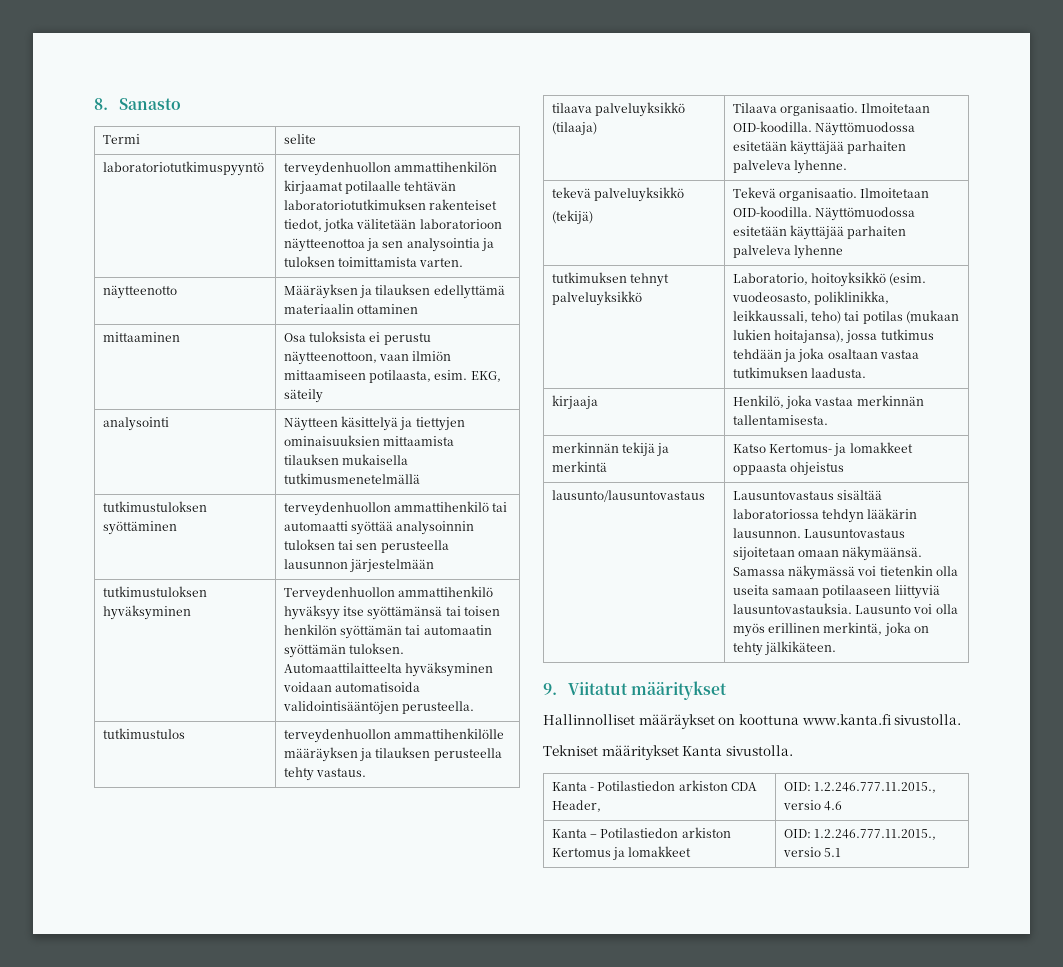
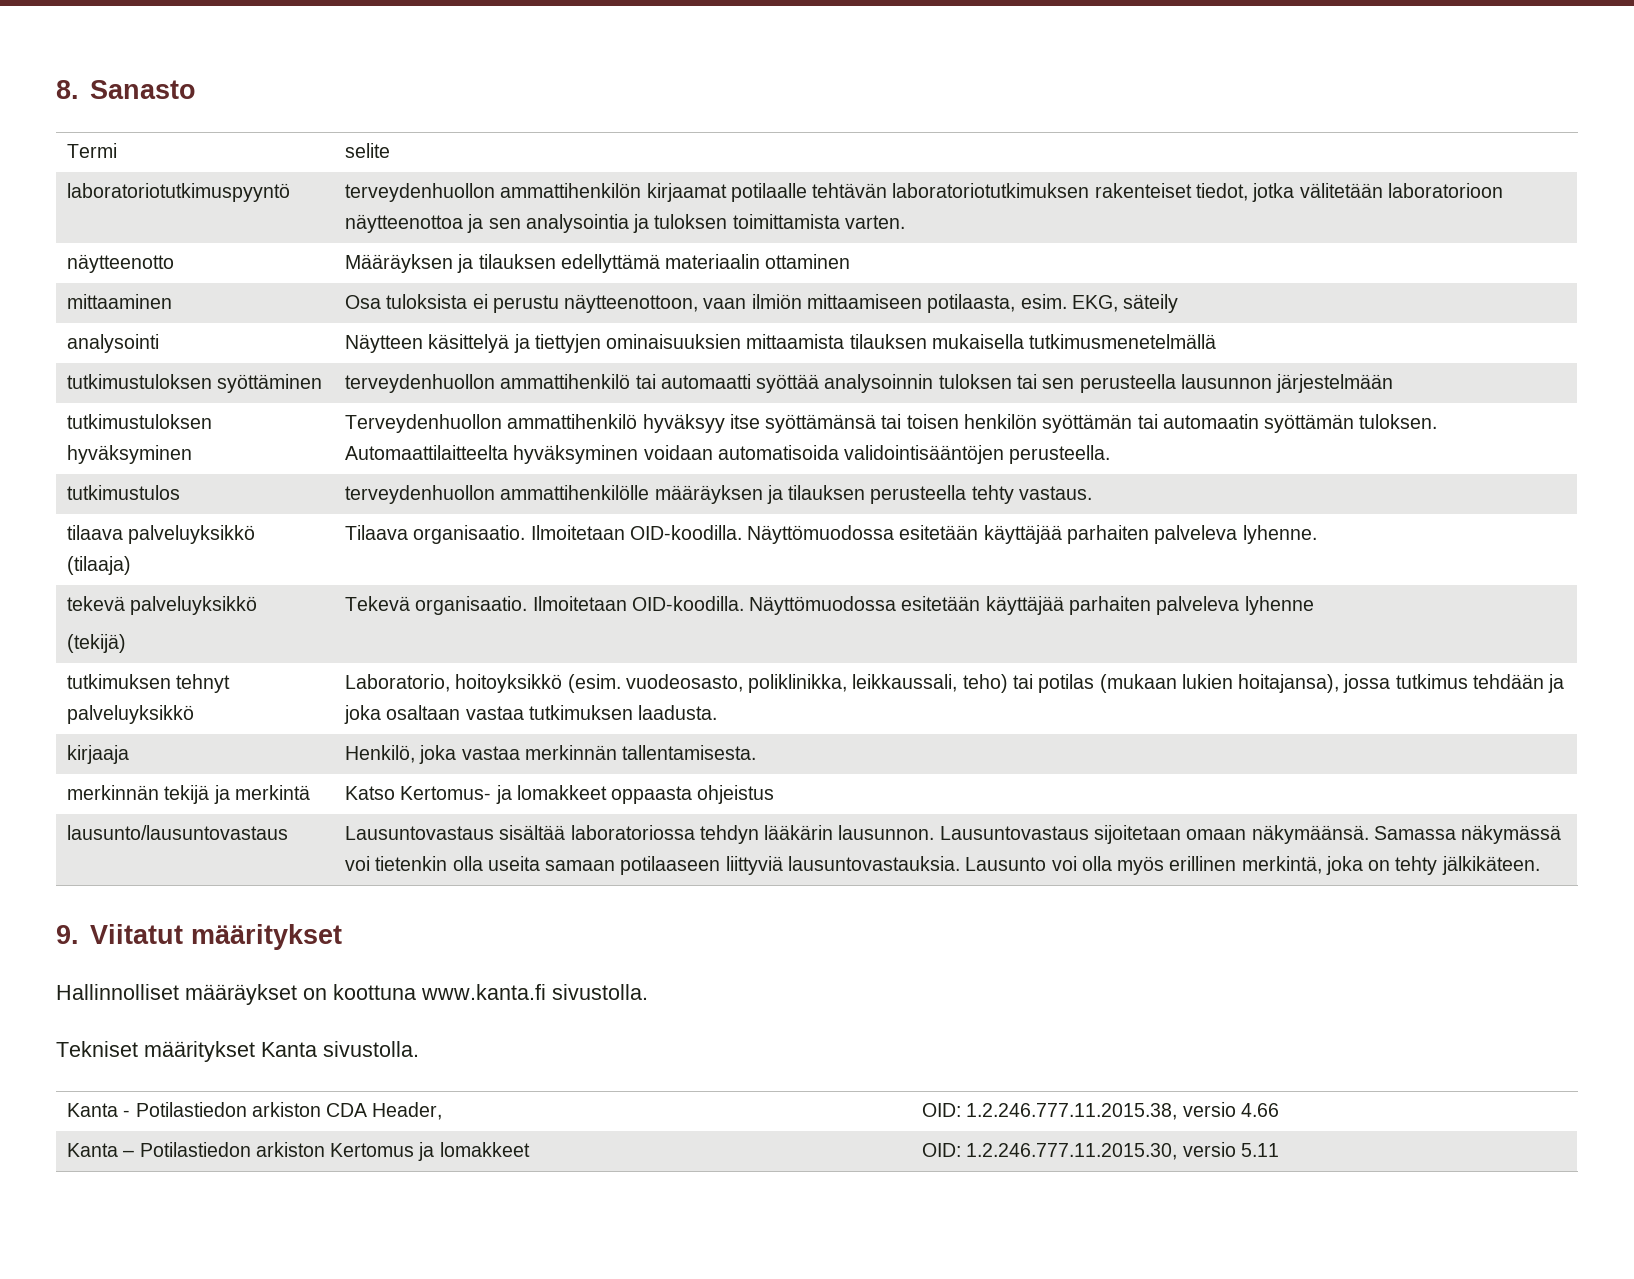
- Kanta - Potilastiedon arkiston CDA Header, | OID: 1.2.246.777.11.2015., versio 4.6
+ Kanta - Potilastiedon arkiston CDA Header, | OID: 1.2.246.777.11.2015.38, versio 4.66
- Kanta – Potilastiedon arkiston Kertomus ja lomakkeet | OID: 1.2.246.777.11.2015., versio 5.1
+ Kanta – Potilastiedon arkiston Kertomus ja lomakkeet | OID: 1.2.246.777.11.2015.30, versio 5.11

